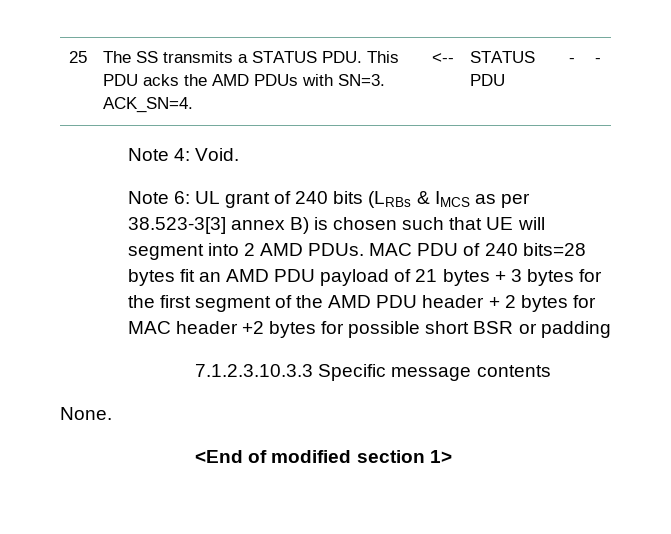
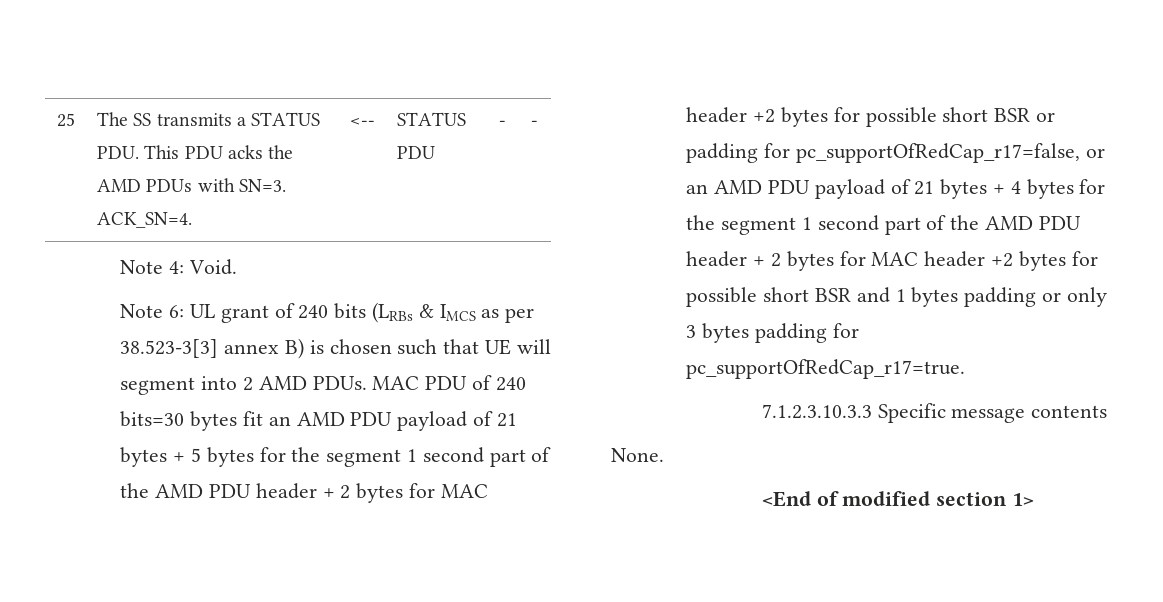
- MAC PDU of 240 bits=28 bytes fit an AMD PDU payload of 21 bytes + 3 bytes for the first segment of the AMD PDU header + 2 bytes for MAC header +2 bytes for possible short BSR or padding
+ MAC PDU of 240 bits=30 bytes fit an AMD PDU payload of 21 bytes + 5 bytes for the segment 1 second part of the AMD PDU header + 2 bytes for MAC header +2 bytes for possible short BSR or padding for pc_supportOfRedCap_r17=false, or an AMD PDU payload of 21 bytes + 4 bytes for the segment 1 second part of the AMD PDU header + 2 bytes for MAC header +2 bytes for possible short BSR and 1 bytes padding or only 3 bytes padding for pc_supportOfRedCap_r17=true.

